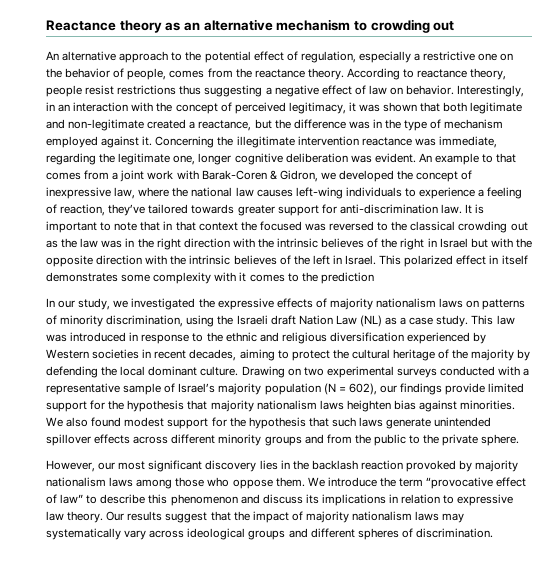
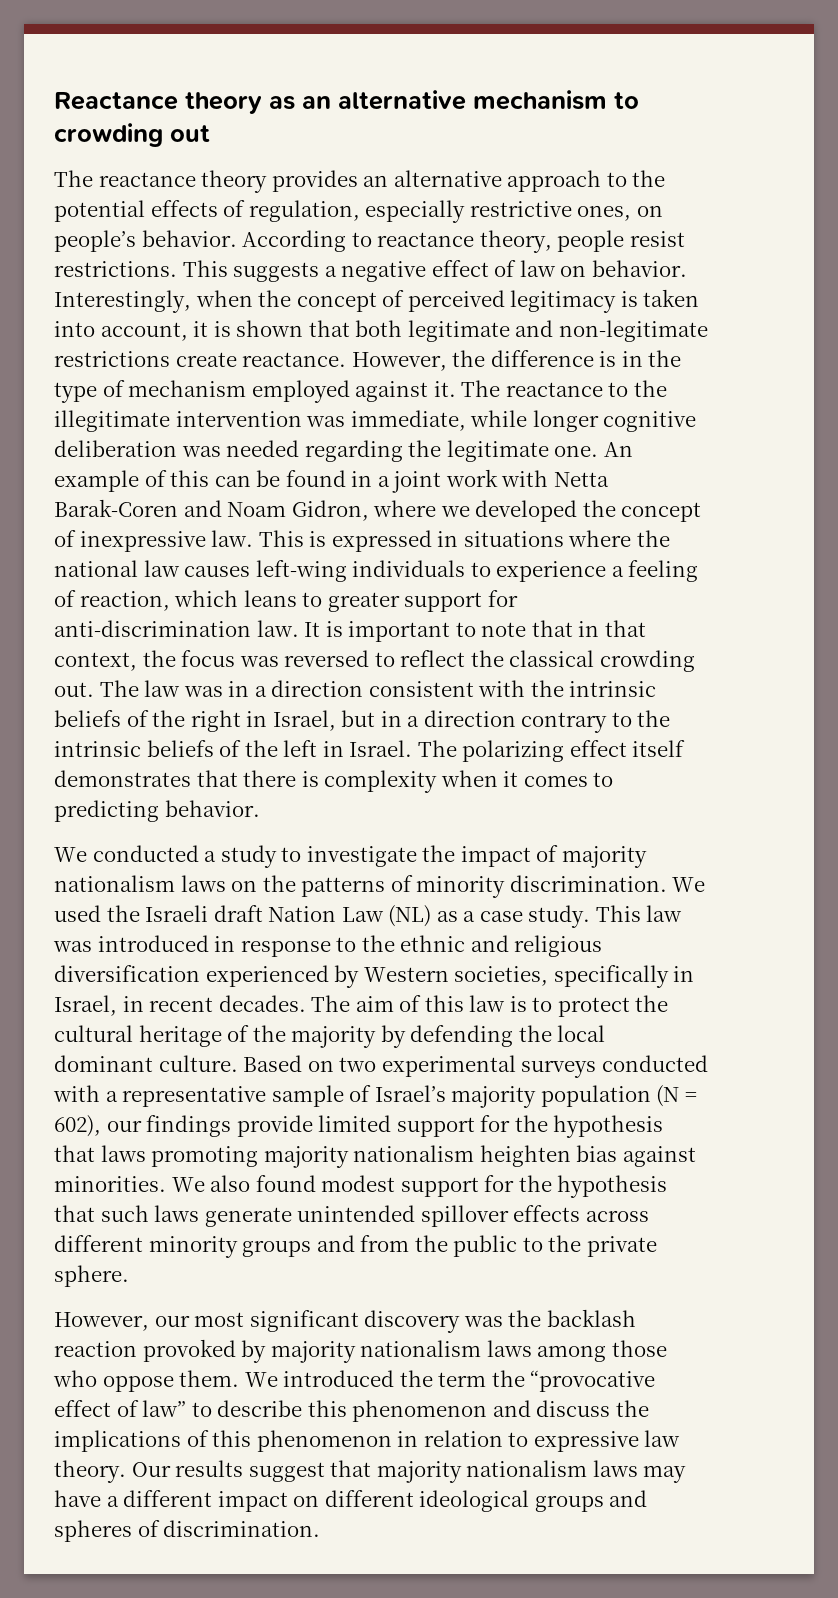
- An alternative approach to the potential effect of regulation, especially a restrictive one on the behavior of people, comes from the reactance theory.
+ The reactance theory provides an alternative approach to the potential effects of regulation, especially restrictive ones, on people’s behavior.
- According to reactance theory, people resist restrictions thus suggesting a negative effect of law on behavior.
+ According to reactance theory, people resist restrictions. This suggests a negative effect of law on behavior.
- Interestingly, in an interaction with the concept of perceived legitimacy, it was shown that both legitimate and non-legitimate created a reactance, but the difference was in the type of mechanism employed against it.
+ Interestingly, when the concept of perceived legitimacy is taken into account, it is shown that both legitimate and non-legitimate restrictions create reactance. However, the difference is in the type of mechanism employed against it.
- Concerning the illegitimate intervention reactance was immediate, regarding the legitimate one, longer cognitive deliberation was evident. An example to that comes from a joint work with Barak-Coren & Gidron, we developed the concept of inexpressive law, where the national law causes left-wing individuals to experience a feeling of reaction, they’ve tailored towards greater support for anti-discrimination law.
+ The reactance to the illegitimate intervention was immediate, while longer cognitive deliberation was needed regarding the legitimate one. An example of this can be found in a joint work with Netta Barak-Coren and Noam Gidron, where we developed the concept of inexpressive law. This is expressed in situations where the national law causes left-wing individuals to experience a feeling of reaction, which leans to greater support for anti-discrimination law.
- It is important to note that in that context the focused was reversed to the classical crowding out as the law was in the right direction with the intrinsic believes of the right in Israel but with the opposite direction with the intrinsic believes of the left in Israel.
+ It is important to note that in that context, the focus was reversed to reflect the classical crowding out. The law was in a direction consistent with the intrinsic beliefs of the right in Israel, but in a direction contrary to the intrinsic beliefs of the left in Israel.
- This polarized effect in itself demonstrates some complexity with it comes to the prediction
- In our study, we investigated the expressive effects of majority nationalism laws on patterns of minority discrimination, using the Israeli draft Nation Law (NL) as a case study.
+ The polarizing effect itself demonstrates that there is complexity when it comes to predicting behavior.
+ We conducted a study to investigate the impact of majority nationalism laws on the patterns of minority discrimination. We used the Israeli draft Nation Law (NL) as a case study.
- This law was introduced in response to the ethnic and religious diversification experienced by Western societies in recent decades, aiming to protect the cultural heritage of the majority by defending the local dominant culture.
+ This law was introduced in response to the ethnic and religious diversification experienced by Western societies, specifically in Israel, in recent decades. The aim of this law is to protect the cultural heritage of the majority by defending the local dominant culture.
- Drawing on two experimental surveys conducted with a representative sample of Israel’s majority population (N = 602), our findings provide limited support for the hypothesis that majority nationalism laws heighten bias against minorities.
+ Based on two experimental surveys conducted with a representative sample of Israel’s majority population (N = 602), our findings provide limited support for the hypothesis that laws promoting majority nationalism heighten bias against minorities.
- However, our most significant discovery lies in the backlash reaction provoked by majority nationalism laws among those who oppose them.
+ However, our most significant discovery was the backlash reaction provoked by majority nationalism laws among those who oppose them.
- We introduce the term “provocative effect of law” to describe this phenomenon and discuss its implications in relation to expressive law theory.
+ We introduced the term the “provocative effect of law” to describe this phenomenon and discuss the implications of this phenomenon in relation to expressive law theory.
- Our results suggest that the impact of majority nationalism laws may systematically vary across ideological groups and different spheres of discrimination.
+ Our results suggest that majority nationalism laws may have a different impact on different ideological groups and spheres of discrimination.

